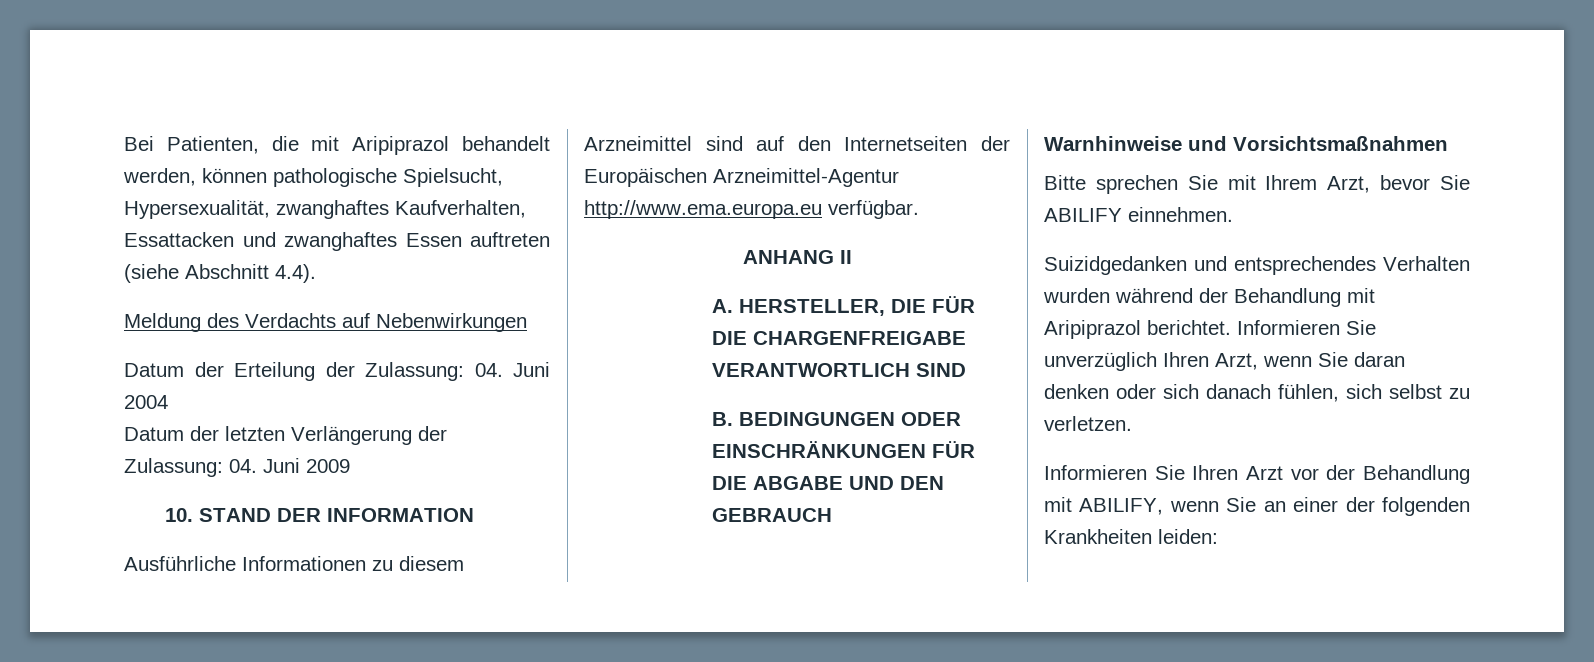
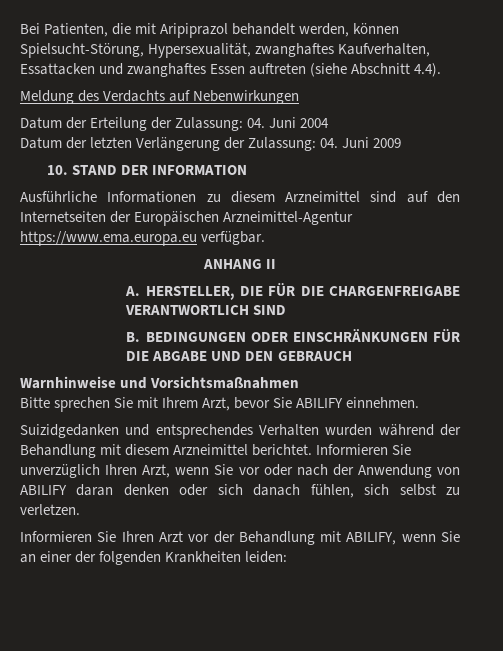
- Bei Patienten, die mit Aripiprazol behandelt werden, können pathologische Spielsucht, Hypersexualität, zwanghaftes Kaufverhalten, Essattacken und zwanghaftes Essen auftreten (siehe Abschnitt 4.4).
+ Bei Patienten, die mit Aripiprazol behandelt werden, können Spielsucht-Störung, Hypersexualität, zwanghaftes Kaufverhalten, Essattacken und zwanghaftes Essen auftreten (siehe Abschnitt 4.4).
- Ausführliche Informationen zu diesem Arzneimittel sind auf den Internetseiten der Europäischen Arzneimittel-Agentur http://www.ema.europa.eu verfügbar.
+ Ausführliche Informationen zu diesem Arzneimittel sind auf den Internetseiten der Europäischen Arzneimittel-Agentur https://www.ema.europa.eu verfügbar.
- Suizidgedanken und entsprechendes Verhalten wurden während der Behandlung mit Aripiprazol berichtet.
+ Suizidgedanken und entsprechendes Verhalten wurden während der Behandlung mit diesem Arzneimittel berichtet.
- Informieren Sie unverzüglich Ihren Arzt, wenn Sie daran denken oder sich danach fühlen, sich selbst zu verletzen.
+ Informieren Sie unverzüglich Ihren Arzt, wenn Sie vor oder nach der Anwendung von ABILIFY daran denken oder sich danach fühlen, sich selbst zu verletzen.

